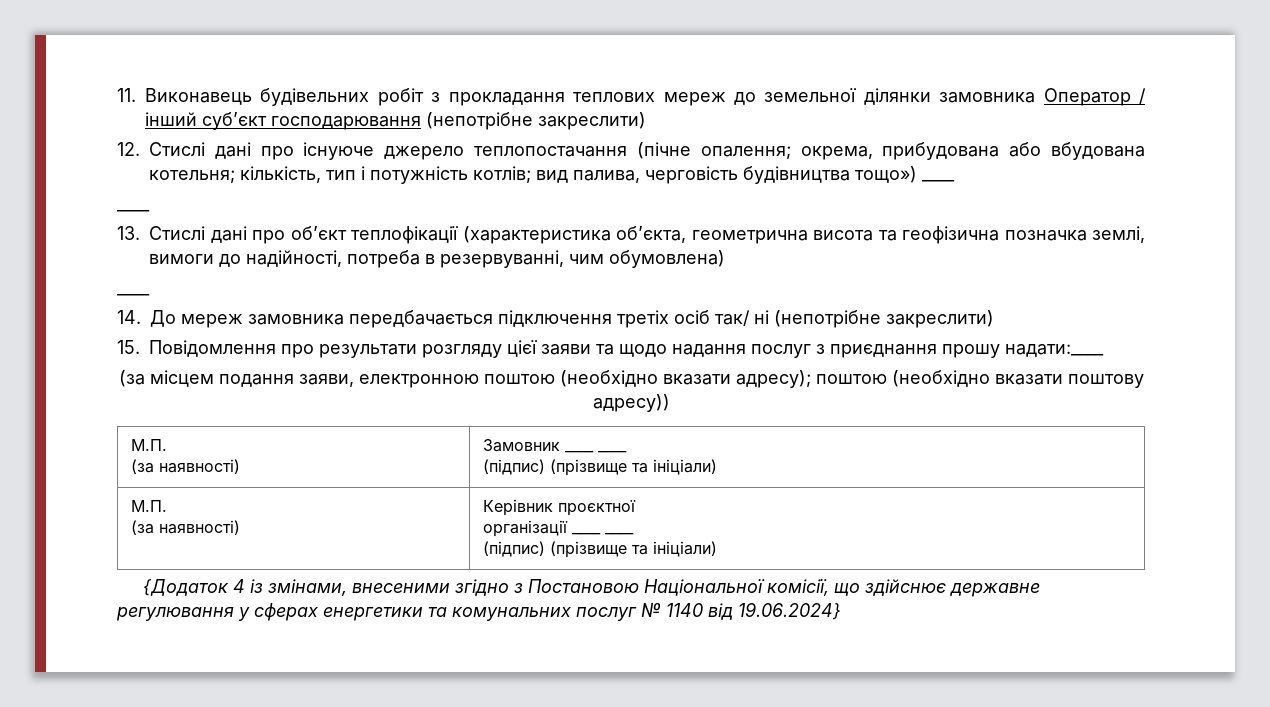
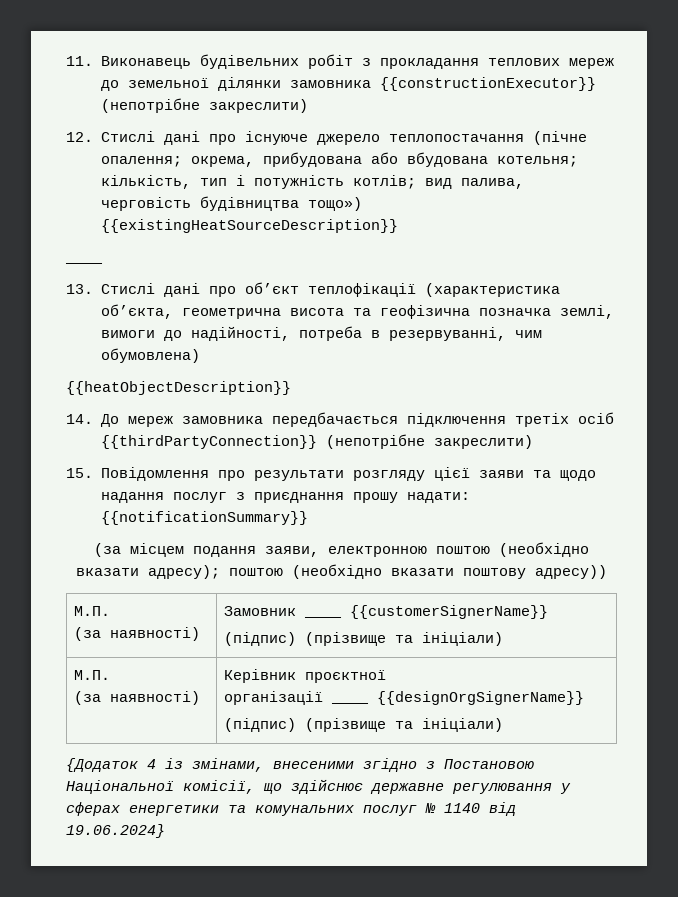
- 11. Виконавець будівельних робіт з прокладання теплових мереж до земельної ділянки замовника Оператор / інший суб’єкт господарювання (непотрібне закреслити)
+ 11. Виконавець будівельних робіт з прокладання теплових мереж до земельної ділянки замовника {{constructionExecutor}} (непотрібне закреслити)
- 12. Стислі дані про існуюче джерело теплопостачання (пічне опалення; окрема, прибудована або вбудована котельня; кількість, тип і потужність котлів; вид палива, черговість будівництва тощо») ____
+ 12. Стислі дані про існуюче джерело теплопостачання (пічне опалення; окрема, прибудована або вбудована котельня; кількість, тип і потужність котлів; вид палива, черговість будівництва тощо») {{existingHeatSourceDescription}}
  13. Стислі дані про об’єкт теплофікації (характеристика об’єкта, геометрична висота та геофізична позначка землі, вимоги до надійності, потреба в резервуванні, чим обумовлена)
- ____
+ {{heatObjectDescription}}
- 14. До мереж замовника передбачається підключення третіх осіб так/ ні (непотрібне закреслити)
+ 14. До мереж замовника передбачається підключення третіх осіб {{thirdPartyConnection}} (непотрібне закреслити)
- 15. Повідомлення про результати розгляду цієї заяви та щодо надання послуг з приєднання прошу надати:____
+ 15. Повідомлення про результати розгляду цієї заяви та щодо надання послуг з приєднання прошу надати: {{notificationSummary}}
  (за місцем подання заяви, електронною поштою (необхідно вказати адресу); поштою (необхідно вказати поштову адресу))
  М.П.
- (за наявності) | Замовник ____ ____
+ (за наявності) | Замовник ____ {{customerSignerName}}
  (підпис) (прізвище та ініціали)
  М.П.
  (за наявності) | Керівник проєктної
- організації ____ ____
+ організації ____ {{designOrgSignerName}}

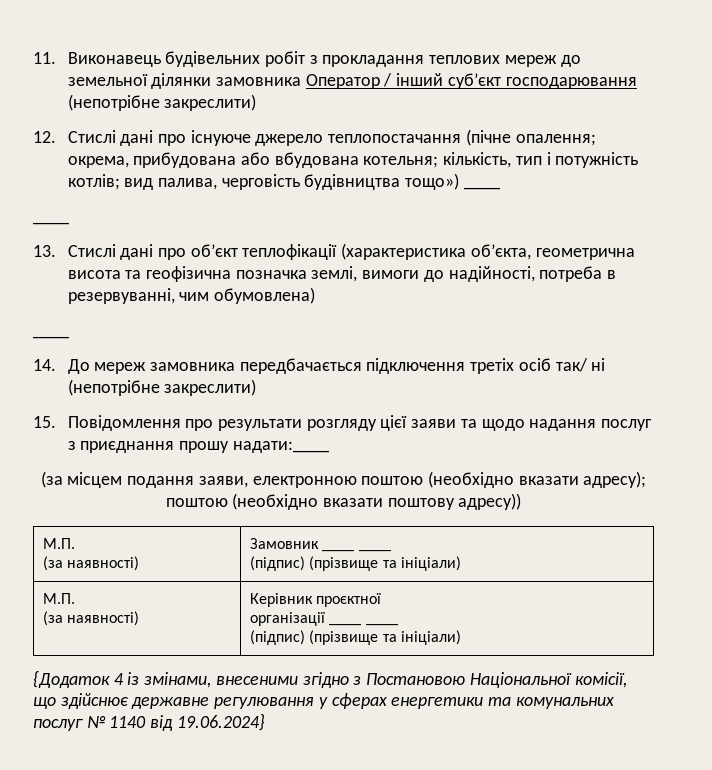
- 11. Виконавець будівельних робіт з прокладання теплових мереж до земельної ділянки замовника {{constructionExecutor}} (непотрібне закреслити)
+ 11. Виконавець будівельних робіт з прокладання теплових мереж до земельної ділянки замовника Оператор / інший суб’єкт господарювання (непотрібне закреслити)
- 12. Стислі дані про існуюче джерело теплопостачання (пічне опалення; окрема, прибудована або вбудована котельня; кількість, тип і потужність котлів; вид палива, черговість будівництва тощо») {{existingHeatSourceDescription}}
+ 12. Стислі дані про існуюче джерело теплопостачання (пічне опалення; окрема, прибудована або вбудована котельня; кількість, тип і потужність котлів; вид палива, черговість будівництва тощо») ____
  13. Стислі дані про об’єкт теплофікації (характеристика об’єкта, геометрична висота та геофізична позначка землі, вимоги до надійності, потреба в резервуванні, чим обумовлена)
- {{heatObjectDescription}}
+ ____
- 14. До мереж замовника передбачається підключення третіх осіб {{thirdPartyConnection}} (непотрібне закреслити)
+ 14. До мереж замовника передбачається підключення третіх осіб так/ ні (непотрібне закреслити)
- 15. Повідомлення про результати розгляду цієї заяви та щодо надання послуг з приєднання прошу надати: {{notificationSummary}}
+ 15. Повідомлення про результати розгляду цієї заяви та щодо надання послуг з приєднання прошу надати:____
  (за місцем подання заяви, електронною поштою (необхідно вказати адресу); поштою (необхідно вказати поштову адресу))
  М.П.
- (за наявності) | Замовник ____ {{customerSignerName}}
+ (за наявності) | Замовник ____ ____
  (підпис) (прізвище та ініціали)
  М.П.
  (за наявності) | Керівник проєктної
- організації ____ {{designOrgSignerName}}
+ організації ____ ____

